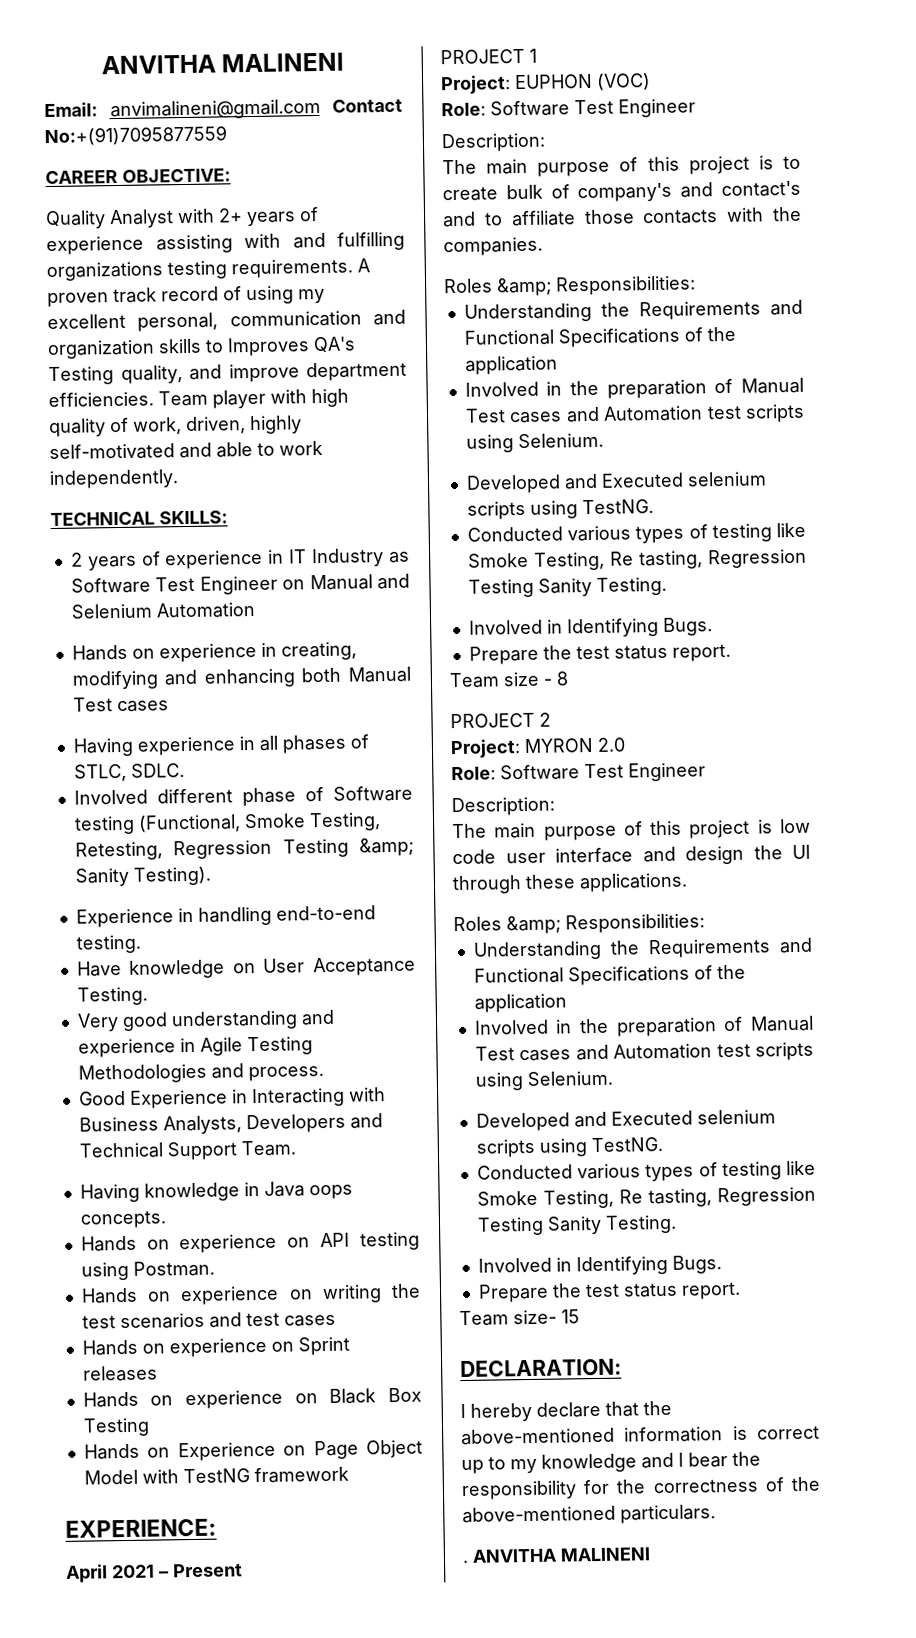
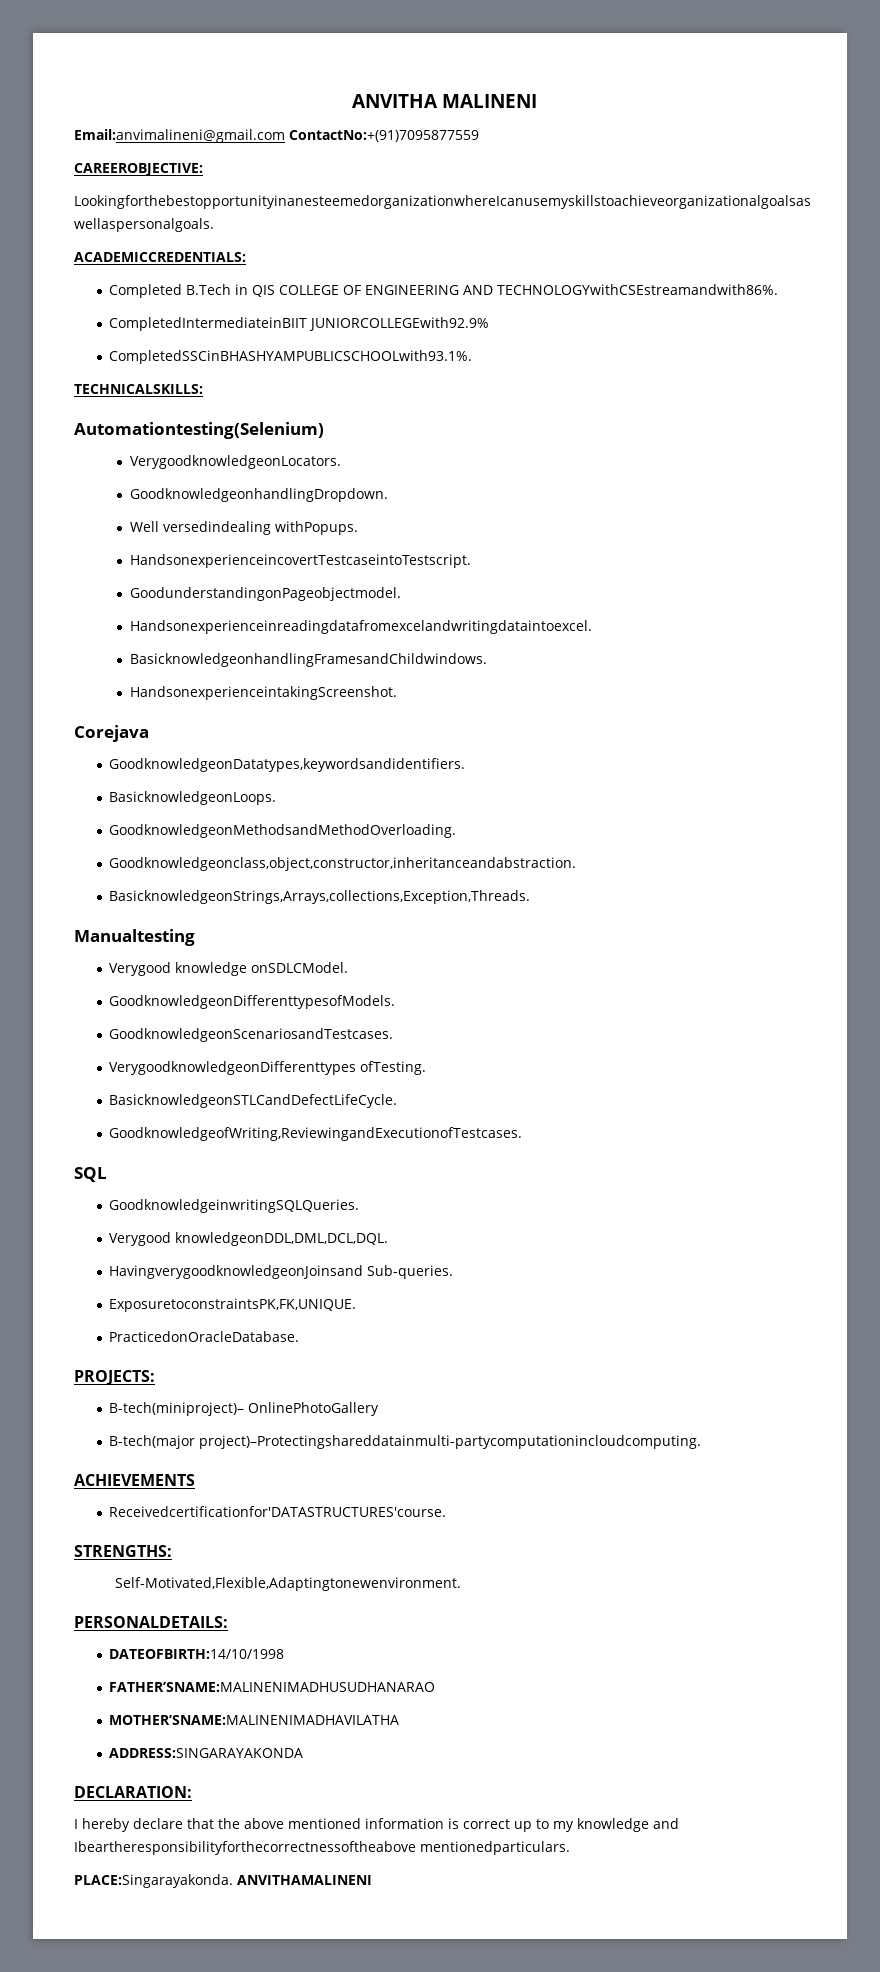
- Email: anvimalineni@gmail.com Contact No:+(91)7095877559
- CAREER OBJECTIVE:
- Quality Analyst with 2+ years of experience assisting with and fulfilling organizations testing requirements. A proven track record of using my excellent personal, communication and organization skills to Improves QA's Testing quality, and improve department efficiencies. Team player with high quality of work, driven, highly self-motivated and able to work independently.
- TECHNICAL SKILLS:
- 2 years of experience in IT Industry as Software Test Engineer on Manual and Selenium Automation
- Hands on experience in creating, modifying and enhancing both Manual Test cases
- Having experience in all phases of STLC, SDLC.
- Involved different phase of Software testing (Functional, Smoke Testing, Retesting, Regression Testing &amp; Sanity Testing).
- Experience in handling end-to-end testing.
- Have knowledge on User Acceptance Testing.
- Very good understanding and experience in Agile Testing Methodologies and process.
- Good Experience in Interacting with Business Analysts, Developers and Technical Support Team.
- Having knowledge in Java oops concepts.
- Hands on experience on API testing using Postman.
- Hands on experience on writing the test scenarios and test cases
- Hands on experience on Sprint releases
- Hands on experience on Black Box Testing
- Hands on Experience on Page Object Model with TestNG framework
- EXPERIENCE:
- April 2021 – Present
- PROJECT 1
- Project: EUPHON (VOC)
- Role: Software Test Engineer
- Description:
- The main purpose of this project is to create bulk of company's and contact's and to affiliate those contacts with the companies.
- Roles &amp; Responsibilities:
- Understanding the Requirements and Functional Specifications of the application
- Involved in the preparation of Manual Test cases and Automation test scripts using Selenium.
- Developed and Executed selenium scripts using TestNG.
- Conducted various types of testing like Smoke Testing, Re tasting, Regression Testing Sanity Testing.
- Involved in Identifying Bugs.
- Prepare the test status report.
- Team size - 8
- PROJECT 2
- Project: MYRON 2.0
- Role: Software Test Engineer
- Description:
- The main purpose of this project is low code user interface and design the UI through these applications.
- Roles &amp; Responsibilities:
- Understanding the Requirements and Functional Specifications of the application
- Involved in the preparation of Manual Test cases and Automation test scripts using Selenium.
- Developed and Executed selenium scripts using TestNG.
- Conducted various types of testing like Smoke Testing, Re tasting, Regression Testing Sanity Testing.
- Involved in Identifying Bugs.
- Prepare the test status report.
- Team size- 15
+ Email:anvimalineni@gmail.com ContactNo:+(91)7095877559
+ CAREEROBJECTIVE:
+ LookingforthebestopportunityinanesteemedorganizationwhereIcanusemyskillstoachieveorganizationalgoalsas wellaspersonalgoals.
+ ACADEMICCREDENTIALS:
+ Completed B.Tech in QIS COLLEGE OF ENGINEERING AND TECHNOLOGYwithCSEstreamandwith86%.
+ CompletedIntermediateinBIIT JUNIORCOLLEGEwith92.9%
+ CompletedSSCinBHASHYAMPUBLICSCHOOLwith93.1%.
+ TECHNICALSKILLS:
+ Automationtesting(Selenium)
+ VerygoodknowledgeonLocators.
+ GoodknowledgeonhandlingDropdown.
+ Well versedindealing withPopups.
+ HandsonexperienceincovertTestcaseintoTestscript.
+ GoodunderstandingonPageobjectmodel.
+ Handsonexperienceinreadingdatafromexcelandwritingdataintoexcel.
+ BasicknowledgeonhandlingFramesandChildwindows.
+ HandsonexperienceintakingScreenshot.
+ Corejava
+ GoodknowledgeonDatatypes,keywordsandidentifiers.
+ BasicknowledgeonLoops.
+ GoodknowledgeonMethodsandMethodOverloading.
+ Goodknowledgeonclass,object,constructor,inheritanceandabstraction.
+ BasicknowledgeonStrings,Arrays,collections,Exception,Threads.
+ Manualtesting
+ Verygood knowledge onSDLCModel.
+ GoodknowledgeonDifferenttypesofModels.
+ GoodknowledgeonScenariosandTestcases.
+ VerygoodknowledgeonDifferenttypes ofTesting.
+ BasicknowledgeonSTLCandDefectLifeCycle.
+ GoodknowledgeofWriting,ReviewingandExecutionofTestcases.
+ SQL
+ GoodknowledgeinwritingSQLQueries.
+ Verygood knowledgeonDDL,DML,DCL,DQL.
+ HavingverygoodknowledgeonJoinsand Sub-queries.
+ ExposuretoconstraintsPK,FK,UNIQUE.
+ PracticedonOracleDatabase.
+ PROJECTS:
+ B-tech(miniproject)– OnlinePhotoGallery
+ B-tech(major project)–Protectingshareddatainmulti-partycomputationincloudcomputing.
+ ACHIEVEMENTS
+ Receivedcertificationfor'DATASTRUCTURES'course.
+ STRENGTHS:
+ Self-Motivated,Flexible,Adaptingtonewenvironment.
+ PERSONALDETAILS:
+ DATEOFBIRTH:14/10/1998
+ FATHER’SNAME:MALINENIMADHUSUDHANARAO
+ MOTHER’SNAME:MALINENIMADHAVILATHA
+ ADDRESS:SINGARAYAKONDA
- I hereby declare that the above-mentioned information is correct up to my knowledge and I bear the responsibility for the correctness of the above-mentioned particulars.
- . ANVITHA MALINENI
+ I hereby declare that the above mentioned information is correct up to my knowledge and Ibeartheresponsibilityforthecorrectnessoftheabove mentionedparticulars.
+ PLACE:Singarayakonda. ANVITHAMALINENI

